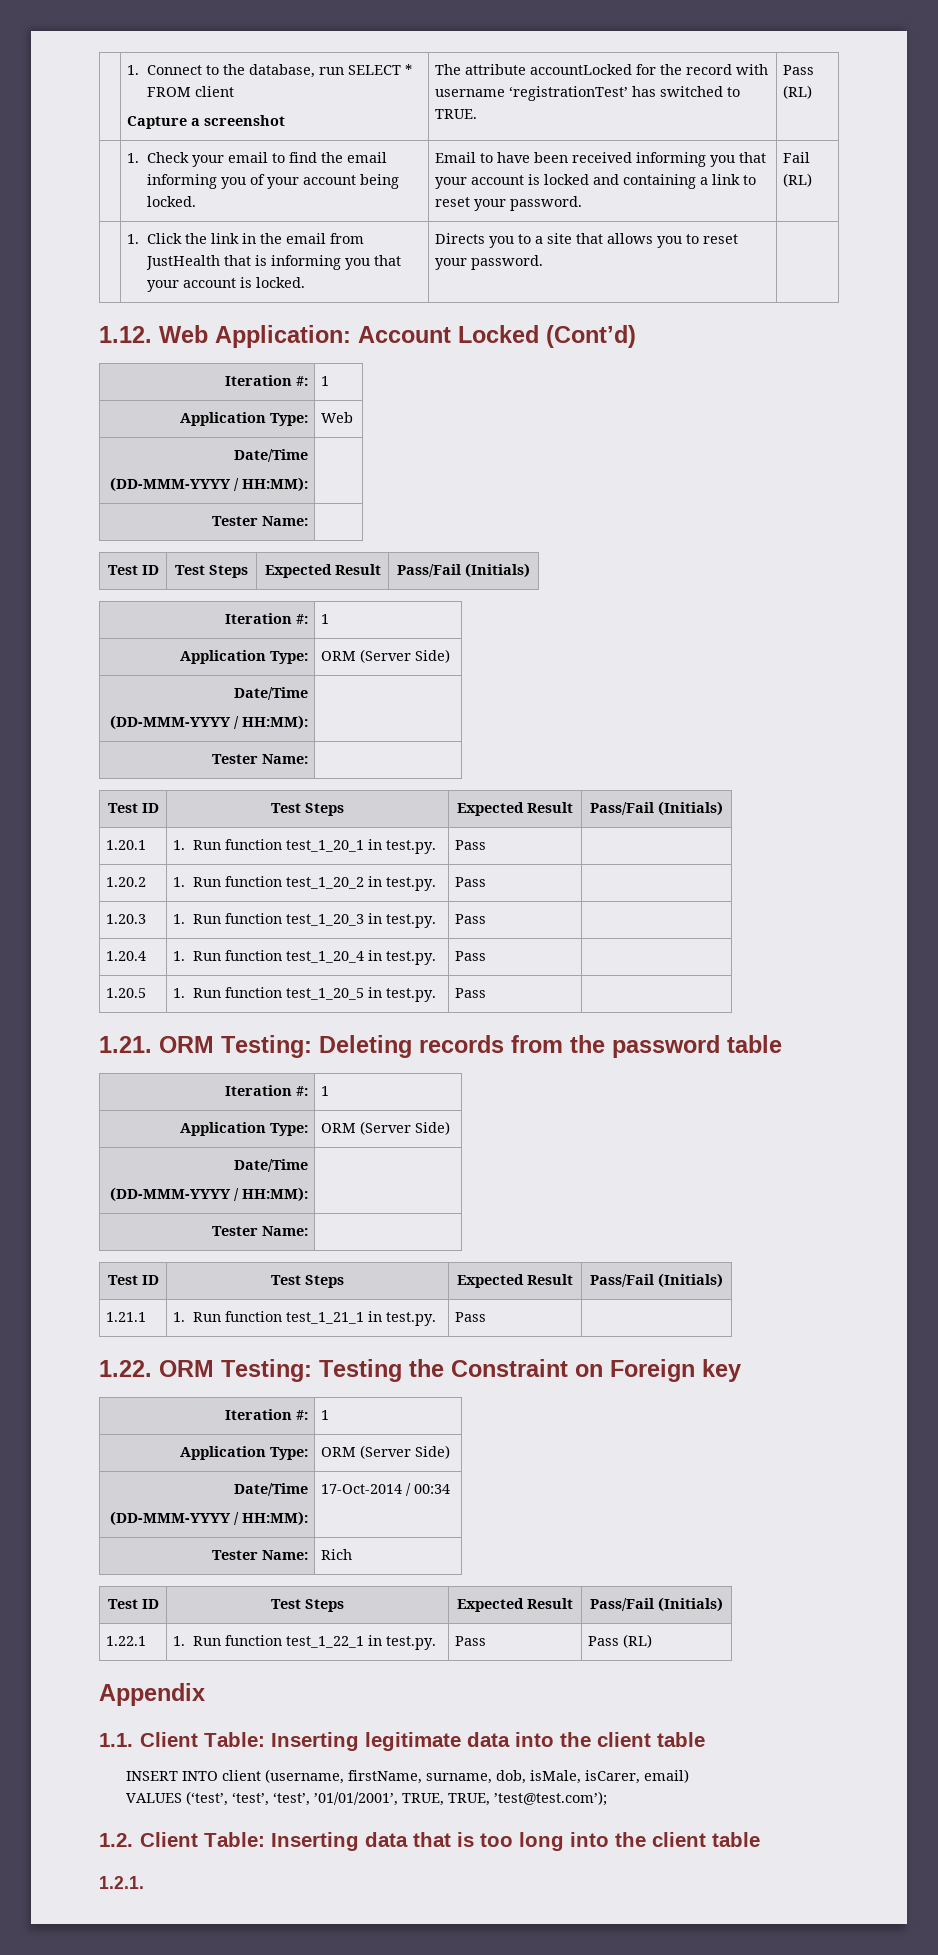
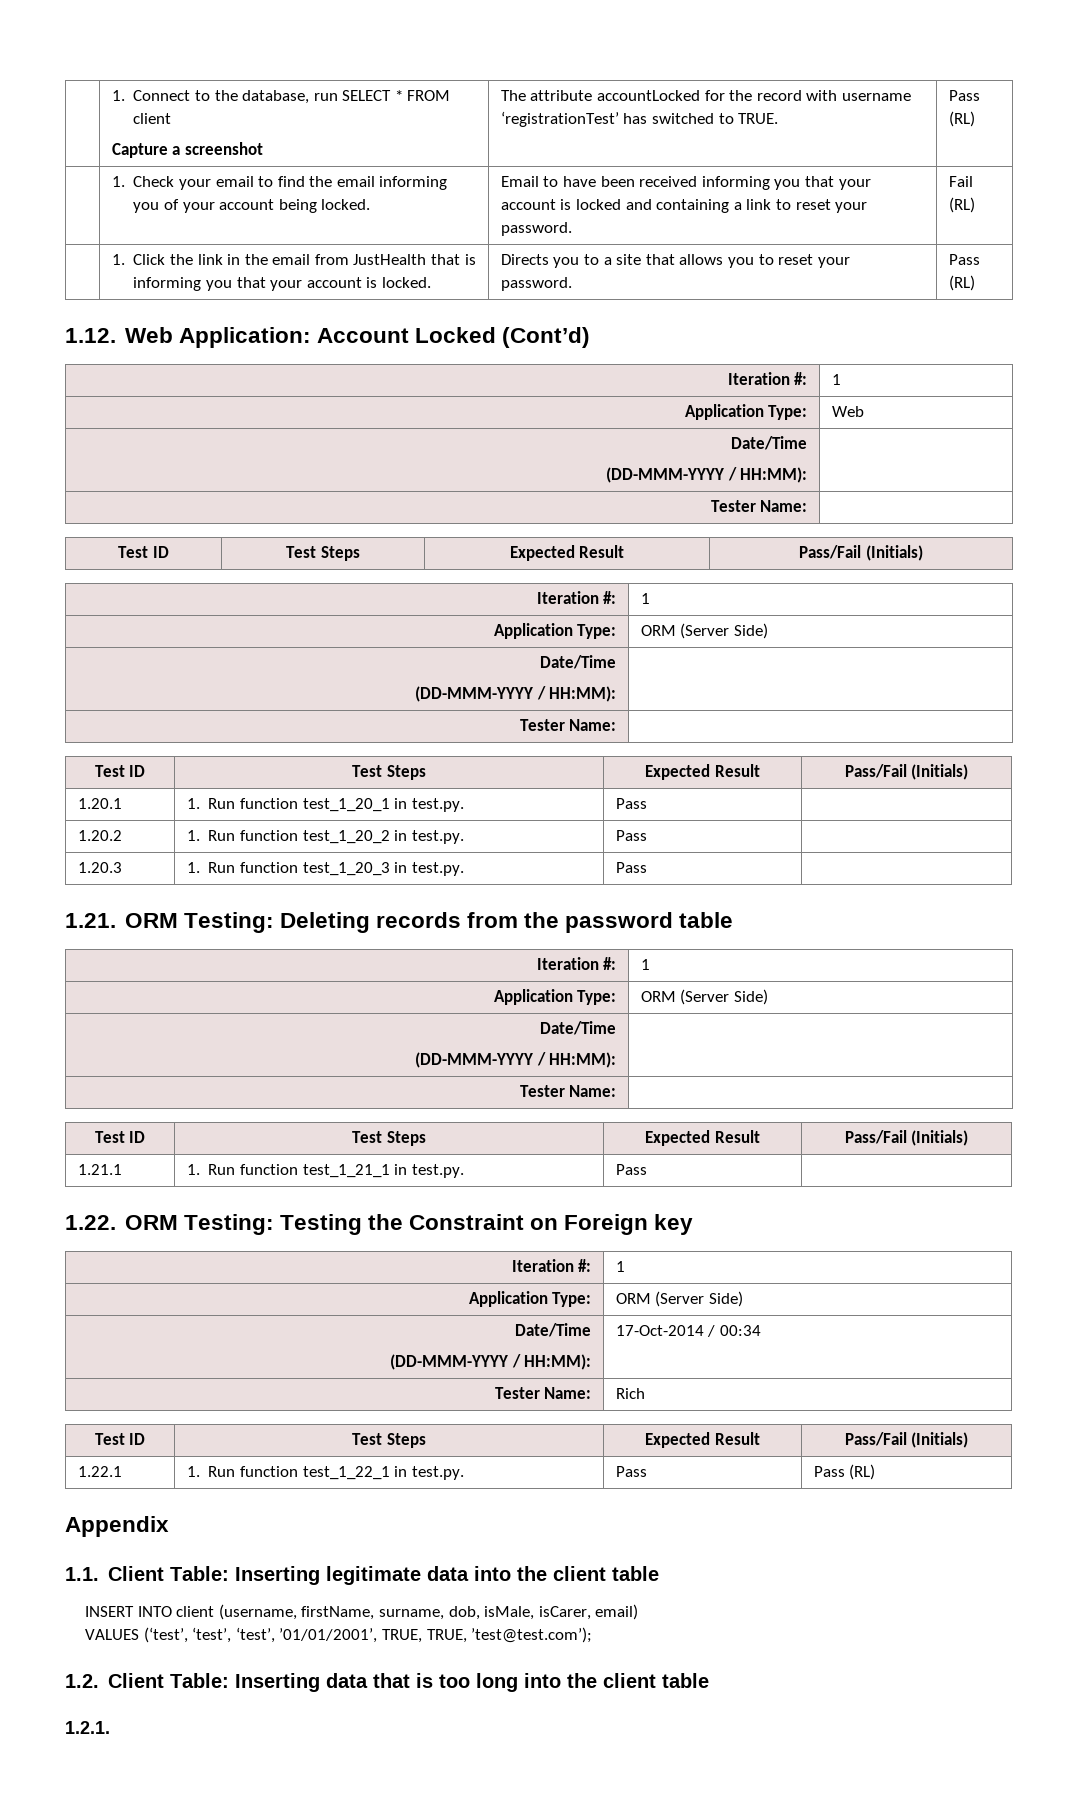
- | 1. Click the link in the email from JustHealth that is informing you that your account is locked. | Directs you to a site that allows you to reset your password. |
+ | 1. Click the link in the email from JustHealth that is informing you that your account is locked. | Directs you to a site that allows you to reset your password. | Pass (RL)
- 1.20.4 | 1. Run function test_1_20_4 in test.py. | Pass |
- 1.20.5 | 1. Run function test_1_20_5 in test.py. | Pass |

